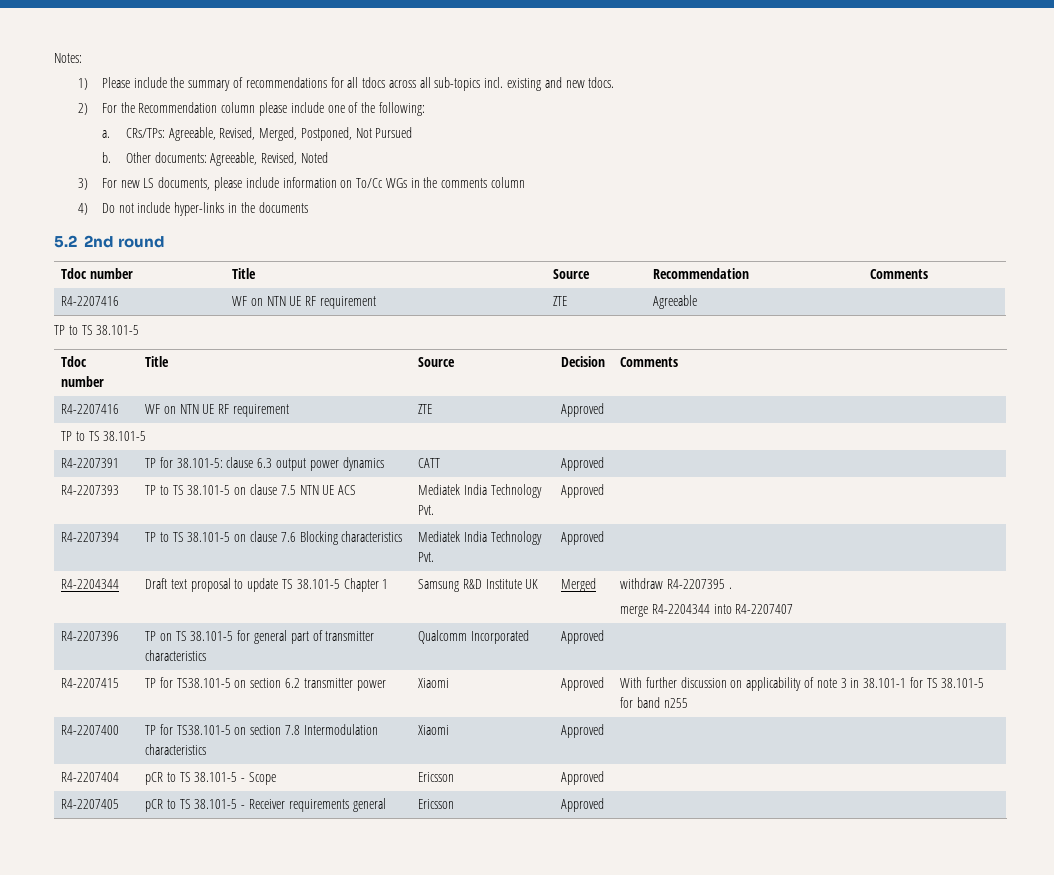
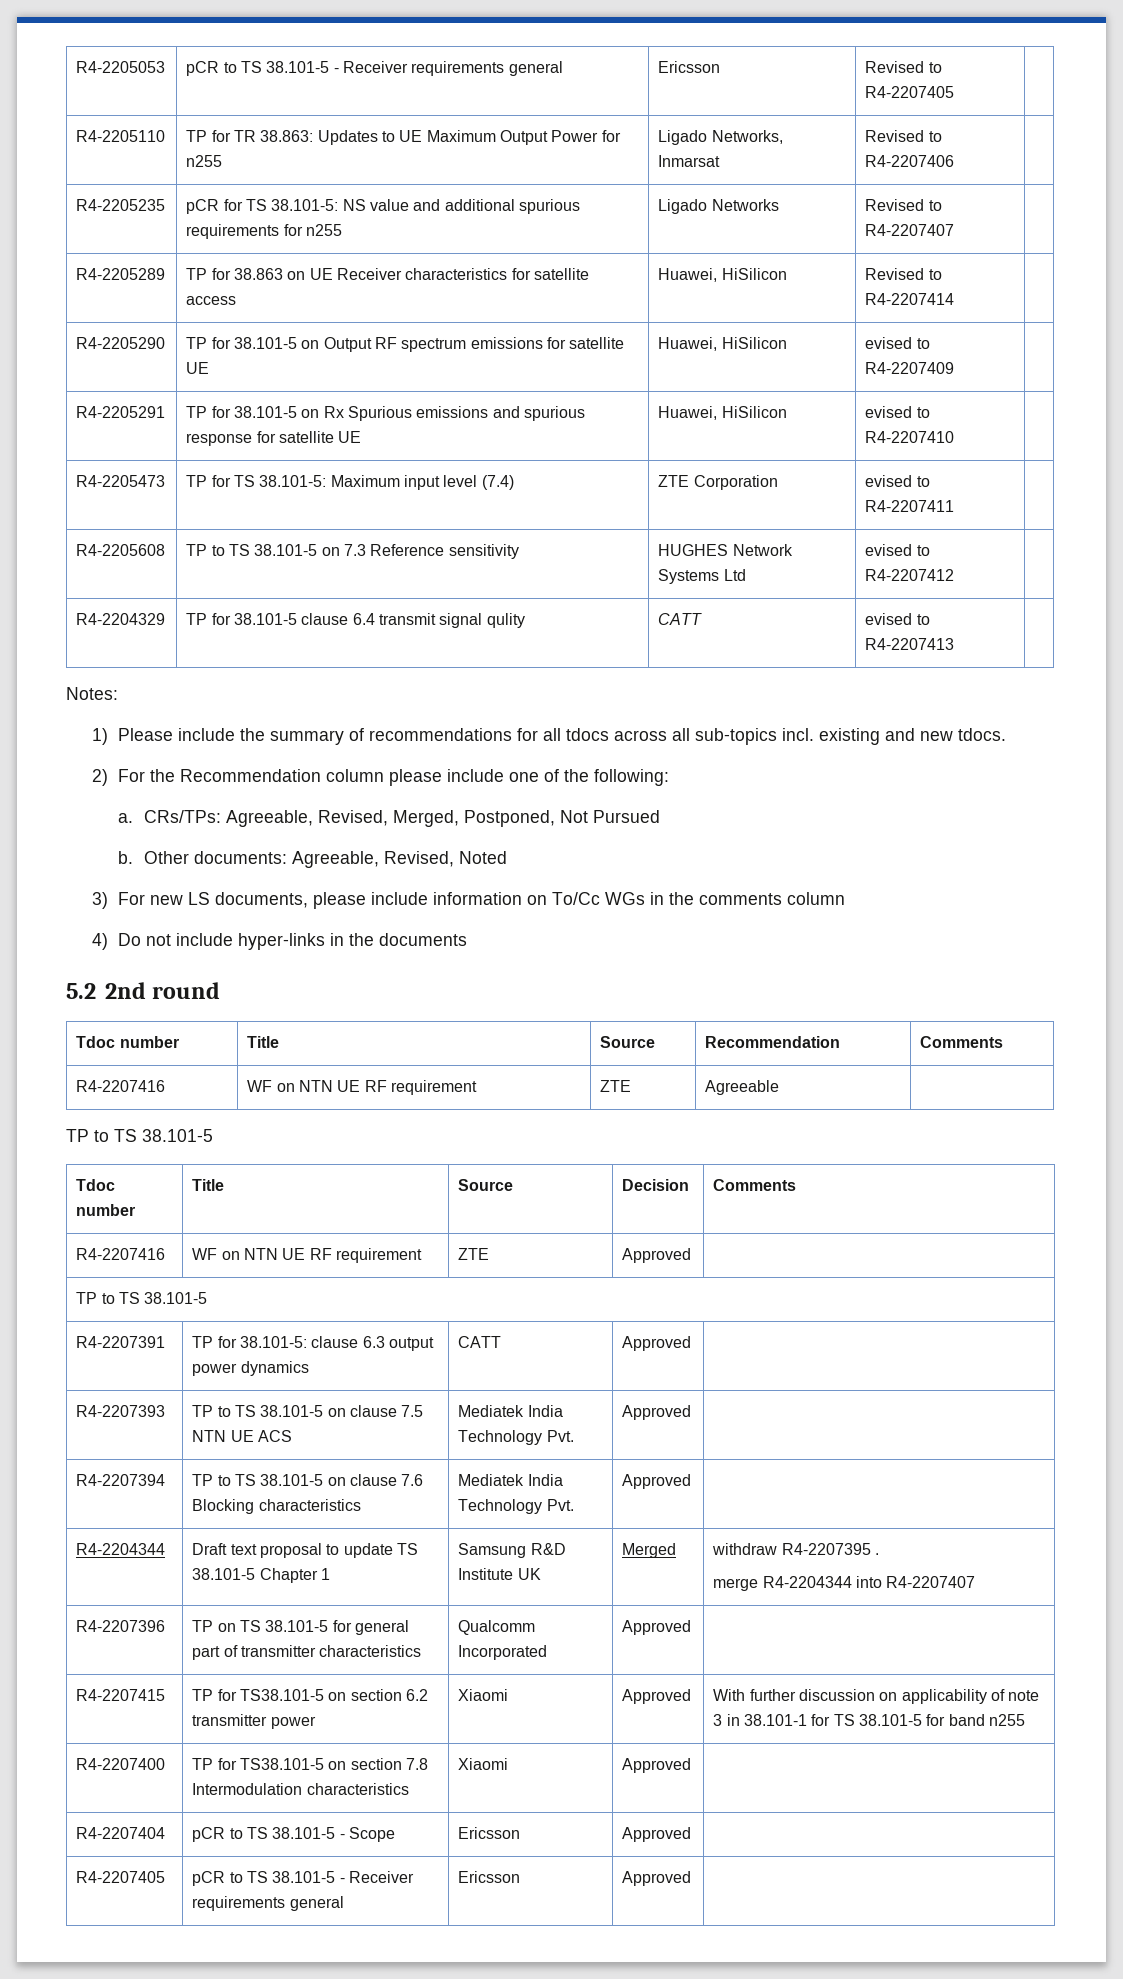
+ R4-2205053 | pCR to TS 38.101-5 - Receiver requirements general | Ericsson | Revised to R4-2207405 |
+ R4-2205110 | TP for TR 38.863: Updates to UE Maximum Output Power for n255 | Ligado Networks, Inmarsat | Revised to R4-2207406 |
+ R4-2205235 | pCR for TS 38.101-5: NS value and additional spurious requirements for n255 | Ligado Networks | Revised to R4-2207407 |
+ R4-2205289 | TP for 38.863 on UE Receiver characteristics for satellite access | Huawei, HiSilicon | Revised to R4-2207414 |
+ R4-2205290 | TP for 38.101-5 on Output RF spectrum emissions for satellite UE | Huawei, HiSilicon | evised to R4-2207409 |
+ R4-2205291 | TP for 38.101-5 on Rx Spurious emissions and spurious response for satellite UE | Huawei, HiSilicon | evised to R4-2207410 |
+ R4-2205473 | TP for TS 38.101-5: Maximum input level (7.4) | ZTE Corporation | evised to R4-2207411 |
+ R4-2205608 | TP to TS 38.101-5 on 7.3 Reference sensitivity | HUGHES Network Systems Ltd | evised to R4-2207412 |
+ R4-2204329 | TP for 38.101-5 clause 6.4 transmit signal qulity | CATT | evised to R4-2207413 |

